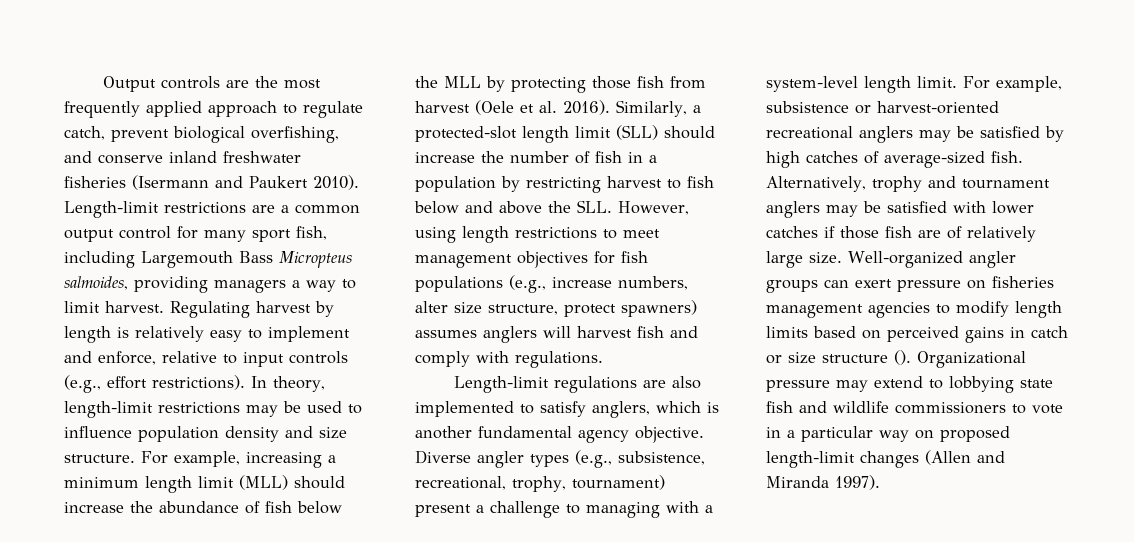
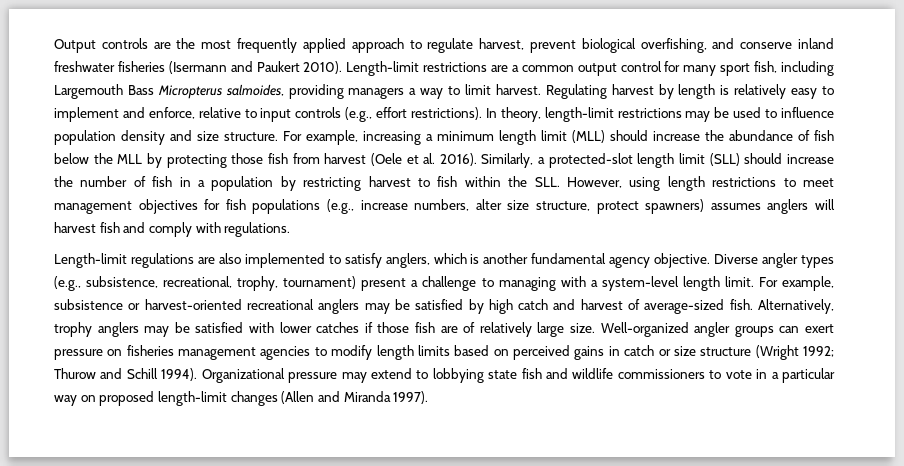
- Output controls are the most frequently applied approach to regulate catch, prevent biological overfishing, and conserve inland freshwater fisheries (Isermann and Paukert 2010).
+ Output controls are the most frequently applied approach to regulate harvest, prevent biological overfishing, and conserve inland freshwater fisheries (Isermann and Paukert 2010).
- Length-limit restrictions are a common output control for many sport fish, including Largemouth Bass Micropteus salmoides, providing managers a way to limit harvest.
+ Length-limit restrictions are a common output control for many sport fish, including Largemouth Bass Micropterus salmoides, providing managers a way to limit harvest.
- Similarly, a protected-slot length limit (SLL) should increase the number of fish in a population by restricting harvest to fish below and above the SLL. However, using length restrictions to meet management objectives for fish populations (e.g., increase numbers, alter size structure, protect spawners) assumes anglers will harvest fish and comply with regulations.
+ Similarly, a protected-slot length limit (SLL) should increase the number of fish in a population by restricting harvest to fish within the SLL. However, using length restrictions to meet management objectives for fish populations (e.g., increase numbers, alter size structure, protect spawners) assumes anglers will harvest fish and comply with regulations.
- For example, subsistence or harvest-oriented recreational anglers may be satisfied by high catches of average-sized fish.
+ For example, subsistence or harvest-oriented recreational anglers may be satisfied by high catch and harvest of average-sized fish.
- Alternatively, trophy and tournament anglers may be satisfied with lower catches if those fish are of relatively large size.
+ Alternatively, trophy anglers may be satisfied with lower catches if those fish are of relatively large size.
- Well-organized angler groups can exert pressure on fisheries management agencies to modify length limits based on perceived gains in catch or size structure ().
+ Well-organized angler groups can exert pressure on fisheries management agencies to modify length limits based on perceived gains in catch or size structure (Wright 1992; Thurow and Schill 1994).

